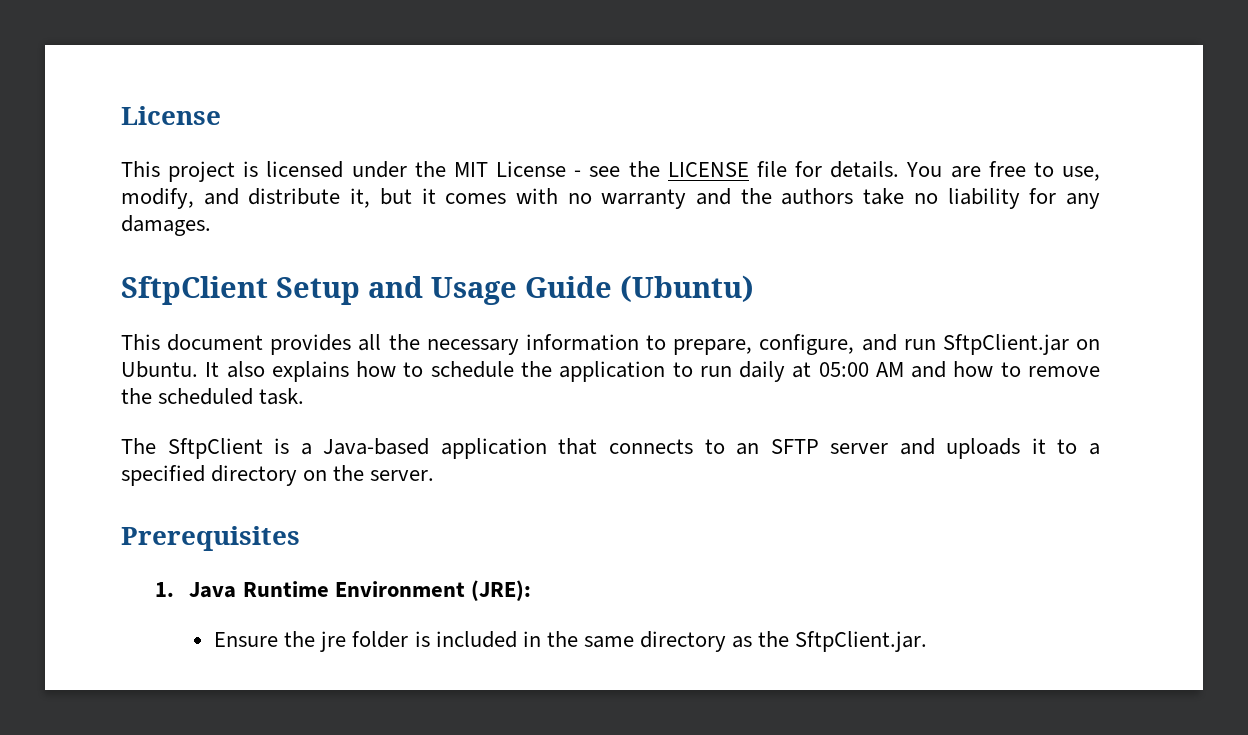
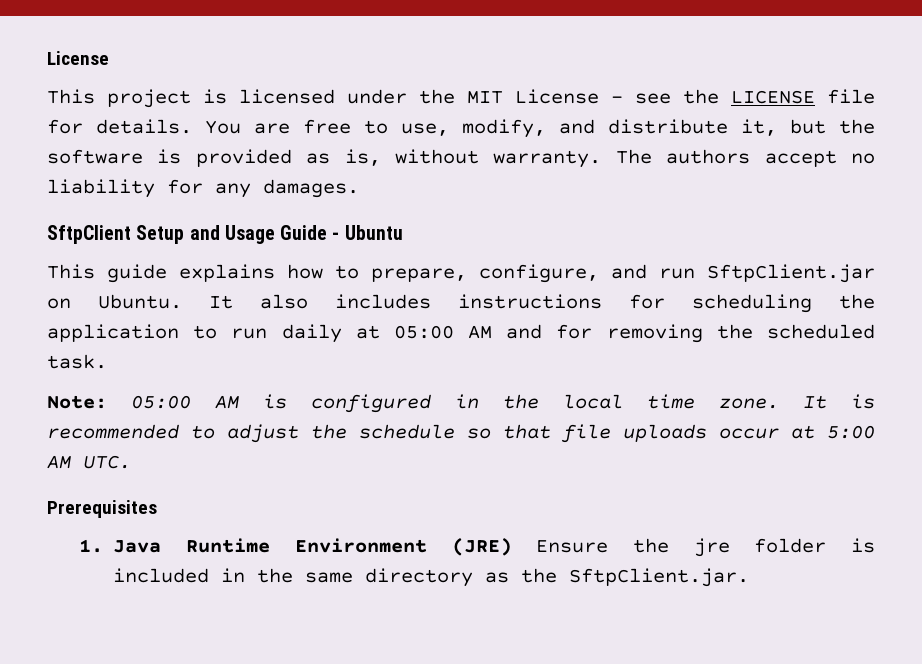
- You are free to use, modify, and distribute it, but it comes with no warranty and the authors take no liability for any damages.
+ You are free to use, modify, and distribute it, but the software is provided as is, without warranty. The authors accept no liability for any damages.
- SftpClient Setup and Usage Guide (Ubuntu)
- This document provides all the necessary information to prepare, configure, and run SftpClient.jar on Ubuntu.
+ SftpClient Setup and Usage Guide - Ubuntu
+ This guide explains how to prepare, configure, and run SftpClient.jar on Ubuntu.
- It also explains how to schedule the application to run daily at 05:00 AM and how to remove the scheduled task.
+ It also includes instructions for scheduling the application to run daily at 05:00 AM and for removing the scheduled task.
- The SftpClient is a Java-based application that connects to an SFTP server and uploads it to a specified directory on the server.
+ Note: 05:00 AM is configured in the local time zone. It is recommended to adjust the schedule so that file uploads occur at 5:00 AM UTC.
- 1. Java Runtime Environment (JRE):
- Ensure the jre folder is included in the same directory as the SftpClient.jar.
+ 1. Java Runtime Environment (JRE) Ensure the jre folder is included in the same directory as the SftpClient.jar.

